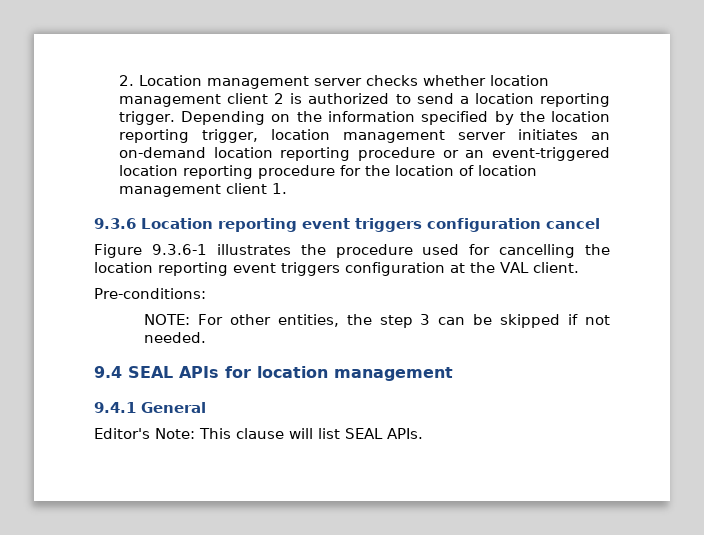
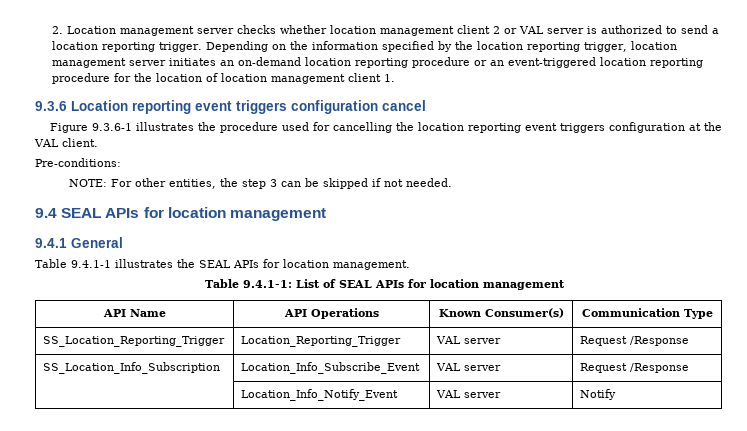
- 2. Location management server checks whether location management client 2 is authorized to send a location reporting trigger.
+ 2. Location management server checks whether location management client 2 or VAL server is authorized to send a location reporting trigger.
- Editor's Note: This clause will list SEAL APIs.
+ Table 9.4.1-1 illustrates the SEAL APIs for location management.
+ Table 9.4.1-1: List of SEAL APIs for location management
+ API Name | API Operations | Known Consumer(s) | Communication Type
+ SS_Location_Reporting_Trigger | Location_Reporting_Trigger | VAL server | Request /Response
+ SS_Location_Info_Subscription | Location_Info_Subscribe_Event | VAL server | Request /Response
+ | Location_Info_Notify_Event | VAL server | Notify

